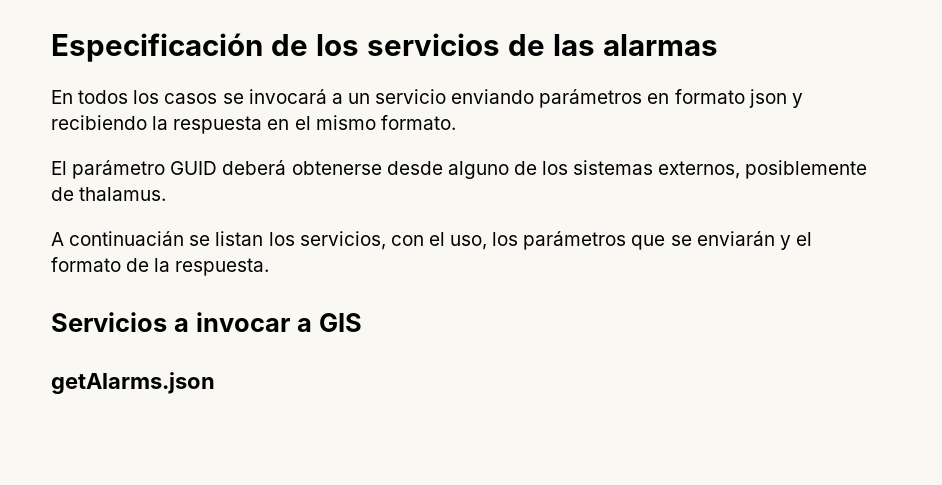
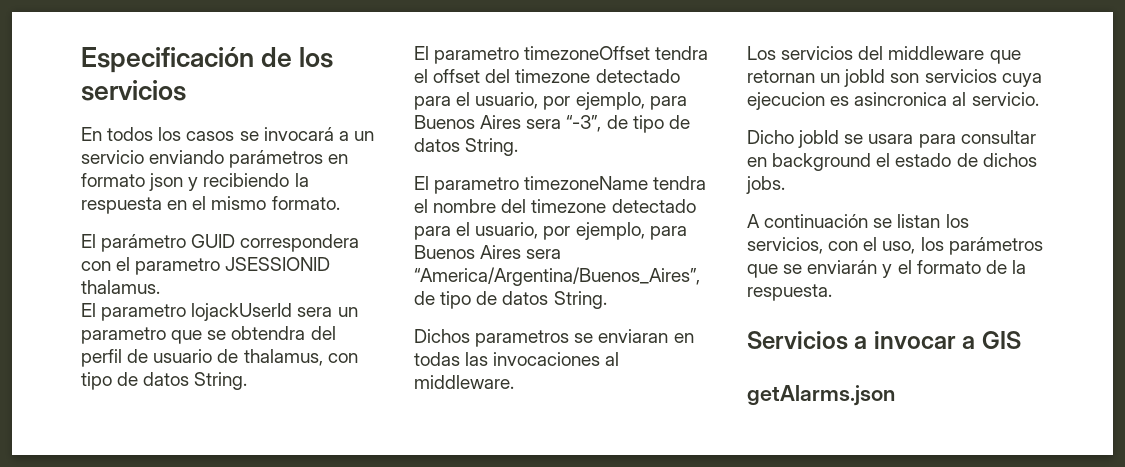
- Especificación de los servicios de las alarmas
+ Especificación de los servicios
- El parámetro GUID deberá obtenerse desde alguno de los sistemas externos, posiblemente de thalamus.
+ El parámetro GUID correspondera con el parametro JSESSIONID thalamus.
+ El parametro lojackUserId sera un parametro que se obtendra del perfil de usuario de thalamus, con tipo de datos String.
+ El parametro timezoneOffset tendra el offset del timezone detectado para el usuario, por ejemplo, para Buenos Aires sera “-3”, de tipo de datos String.
+ El parametro timezoneName tendra el nombre del timezone detectado para el usuario, por ejemplo, para Buenos Aires sera “America/Argentina/Buenos_Aires”, de tipo de datos String.
+ Dichos parametros se enviaran en todas las invocaciones al middleware.
+ Los servicios del middleware que retornan un jobId son servicios cuya ejecucion es asincronica al servicio.
+ Dicho jobId se usara para consultar en background el estado de dichos jobs.
- A continuacián se listan los servicios, con el uso, los parámetros que se enviarán y el formato de la respuesta.
+ A continuación se listan los servicios, con el uso, los parámetros que se enviarán y el formato de la respuesta.

